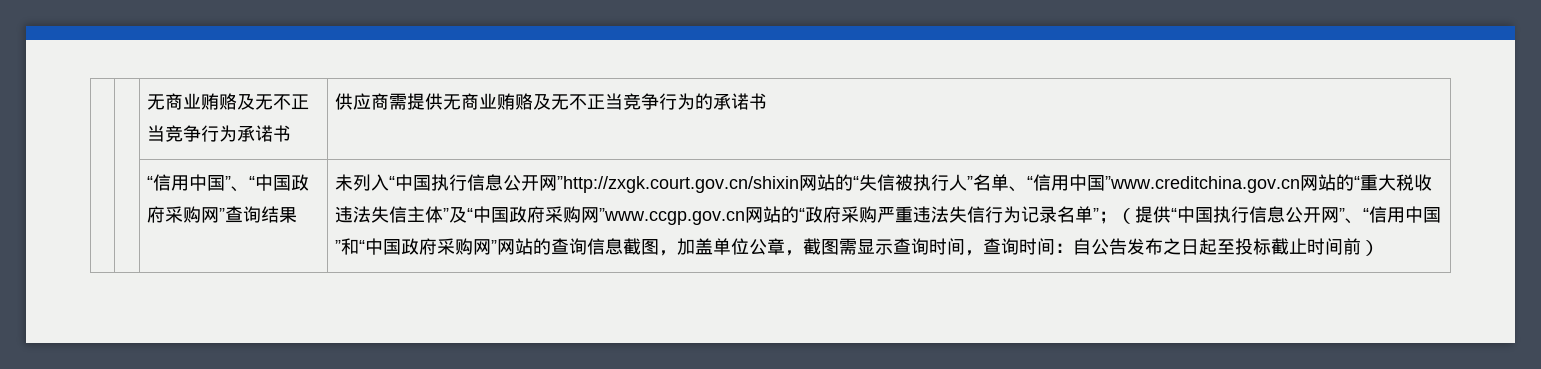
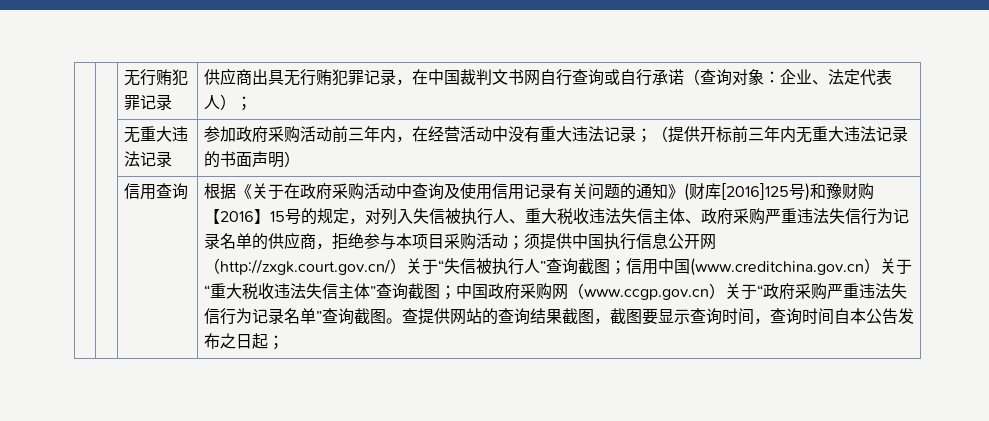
- | | 无商业贿赂及无不正当竞争行为承诺书 | 供应商需提供无商业贿赂及无不正当竞争行为的承诺书
- | | “信用中国”、“中国政府采购网”查询结果 | 未列入“中国执行信息公开网”http://zxgk.court.gov.cn/shixin网站的“失信被执行人”名单、“信用中国”www.creditchina.gov.cn网站的“重大税收违法失信主体”及“中国政府采购网”www.ccgp.gov.cn网站的“政府采购严重违法失信行为记录名单”；（提供“中国执行信息公开网”、“信用中国”和“中国政府采购网”网站的查询信息截图，加盖单位公章，截图需显示查询时间，查询时间：自公告发布之日起至投标截止时间前）
+ | | 无行贿犯罪记录 | 供应商出具无行贿犯罪记录，在中国裁判文书网自行查询或自行承诺（查询对象：企业、法定代表人）；
+ | | 无重大违法记录 | 参加政府采购活动前三年内，在经营活动中没有重大违法记录；（提供开标前三年内无重大违法记录的书面声明）
+ | | 信用查询 | 根据《关于在政府采购活动中查询及使用信用记录有关问题的通知》(财库[2016]125号)和豫财购【2016】15号的规定，对列入失信被执行人、重大税收违法失信主体、政府采购严重违法失信行为记录名单的供应商，拒绝参与本项目采购活动；须提供中国执行信息公开网（http://zxgk.court.gov.cn/）关于“失信被执行人”查询截图；信用中国(www.creditchina.gov.cn）关于“重大税收违法失信主体”查询截图；中国政府采购网（www.ccgp.gov.cn）关于“政府采购严重违法失信行为记录名单”查询截图。查提供网站的查询结果截图，截图要显示查询时间，查询时间自本公告发布之日起；

